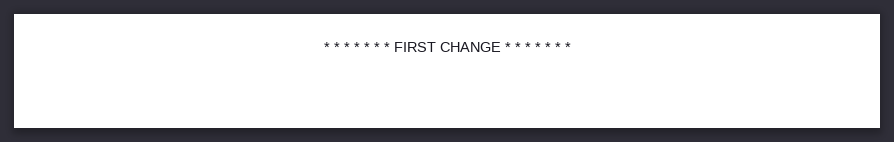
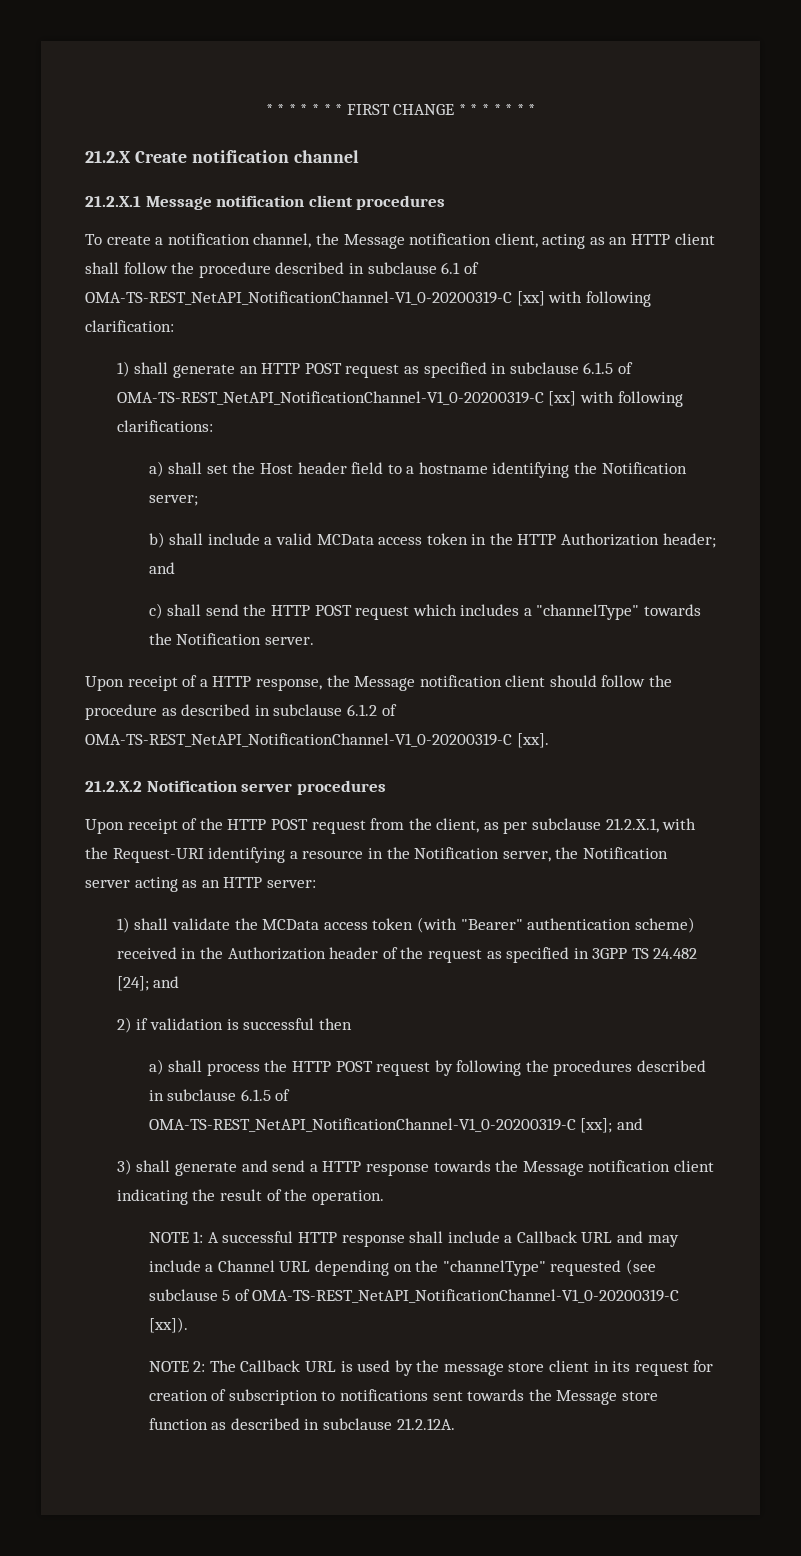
+ 21.2.X Create notification channel
+ 21.2.X.1 Message notification client procedures
+ To create a notification channel, the Message notification client, acting as an HTTP client shall follow the procedure described in subclause 6.1 of OMA-TS-REST_NetAPI_NotificationChannel-V1_0-20200319-C [xx] with following clarification:
+ 1) shall generate an HTTP POST request as specified in subclause 6.1.5 of OMA-TS-REST_NetAPI_NotificationChannel-V1_0-20200319-C [xx] with following clarifications:
+ a) shall set the Host header field to a hostname identifying the Notification server;
+ b) shall include a valid MCData access token in the HTTP Authorization header; and
+ c) shall send the HTTP POST request which includes a "channelType" towards the Notification server.
+ Upon receipt of a HTTP response, the Message notification client should follow the procedure as described in subclause 6.1.2 of OMA-TS-REST_NetAPI_NotificationChannel-V1_0-20200319-C [xx].
+ 21.2.X.2 Notification server procedures
+ Upon receipt of the HTTP POST request from the client, as per subclause 21.2.X.1, with the Request-URI identifying a resource in the Notification server, the Notification server acting as an HTTP server:
+ 1) shall validate the MCData access token (with "Bearer" authentication scheme) received in the Authorization header of the request as specified in 3GPP TS 24.482 [24]; and
+ 2) if validation is successful then
+ a) shall process the HTTP POST request by following the procedures described in subclause 6.1.5 of OMA-TS-REST_NetAPI_NotificationChannel-V1_0-20200319-C [xx]; and
+ 3) shall generate and send a HTTP response towards the Message notification client indicating the result of the operation.
+ NOTE 1: A successful HTTP response shall include a Callback URL and may include a Channel URL depending on the "channelType" requested (see subclause 5 of OMA-TS-REST_NetAPI_NotificationChannel-V1_0-20200319-C [xx]).
+ NOTE 2: The Callback URL is used by the message store client in its request for creation of subscription to notifications sent towards the Message store function as described in subclause 21.2.12A.

